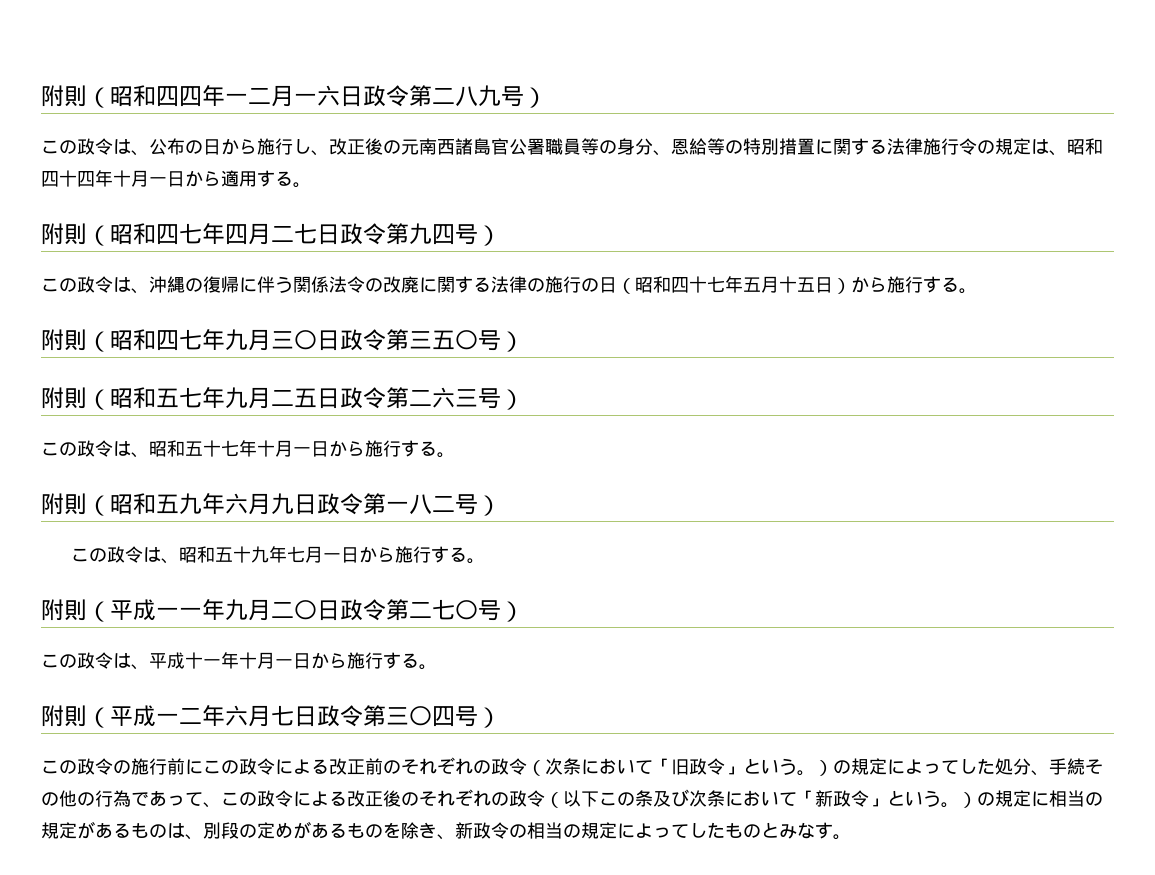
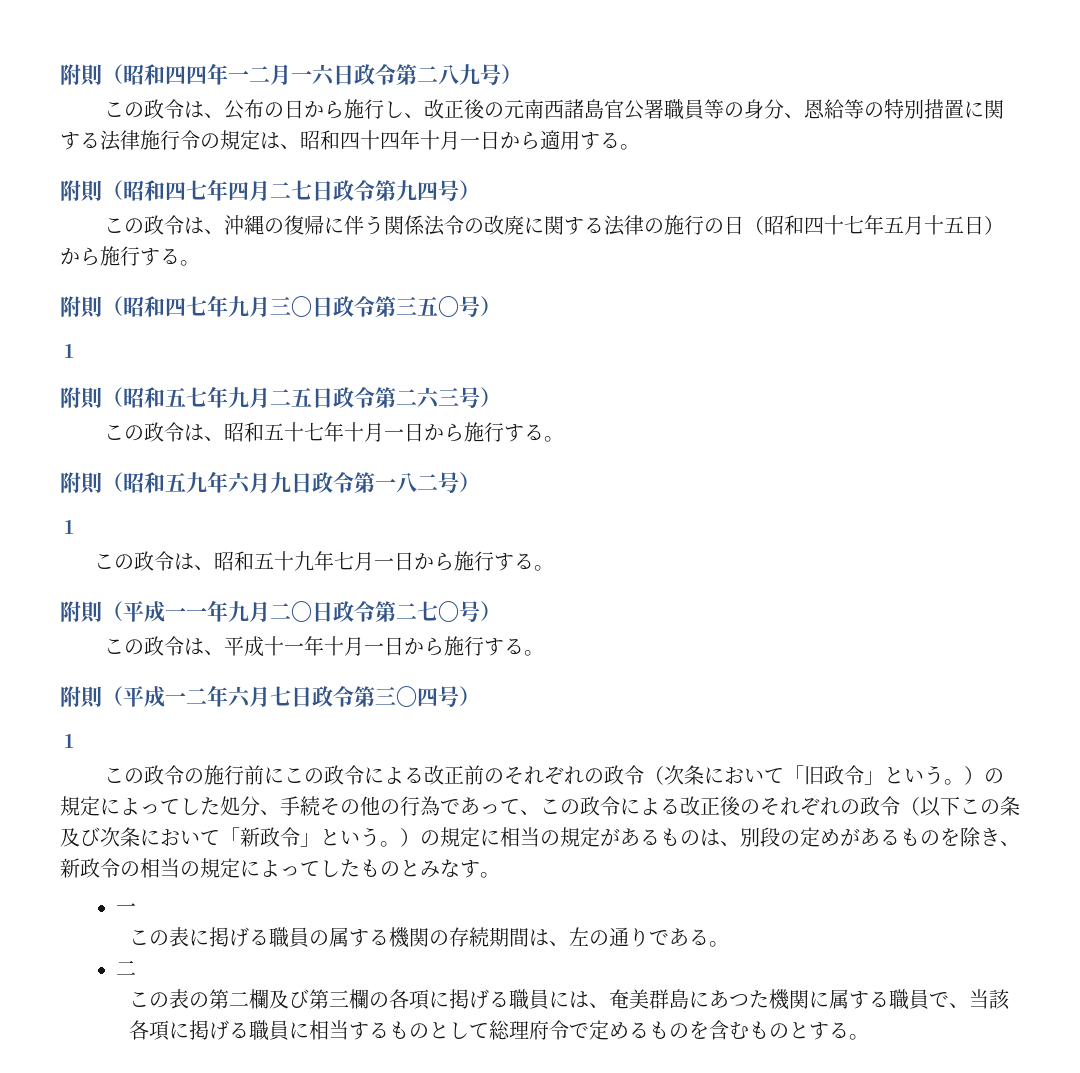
  附則（昭和四七年九月三〇日政令第三五〇号）
+ １
  附則（昭和五九年六月九日政令第一八二号）
+ １
  附則（平成一二年六月七日政令第三〇四号）
+ １
  この政令の施行前にこの政令による改正前のそれぞれの政令（次条において「旧政令」という。）の規定によってした処分、手続その他の行為であって、この政令による改正後のそれぞれの政令（以下この条及び次条において「新政令」という。）の規定に相当の規定があるものは、別段の定めがあるものを除き、新政令の相当の規定によってしたものとみなす。
+ 一
+ この表に掲げる職員の属する機関の存続期間は、左の通りである。
+ 二
+ この表の第二欄及び第三欄の各項に掲げる職員には、奄美群島にあつた機関に属する職員で、当該各項に掲げる職員に相当するものとして総理府令で定めるものを含むものとする。

